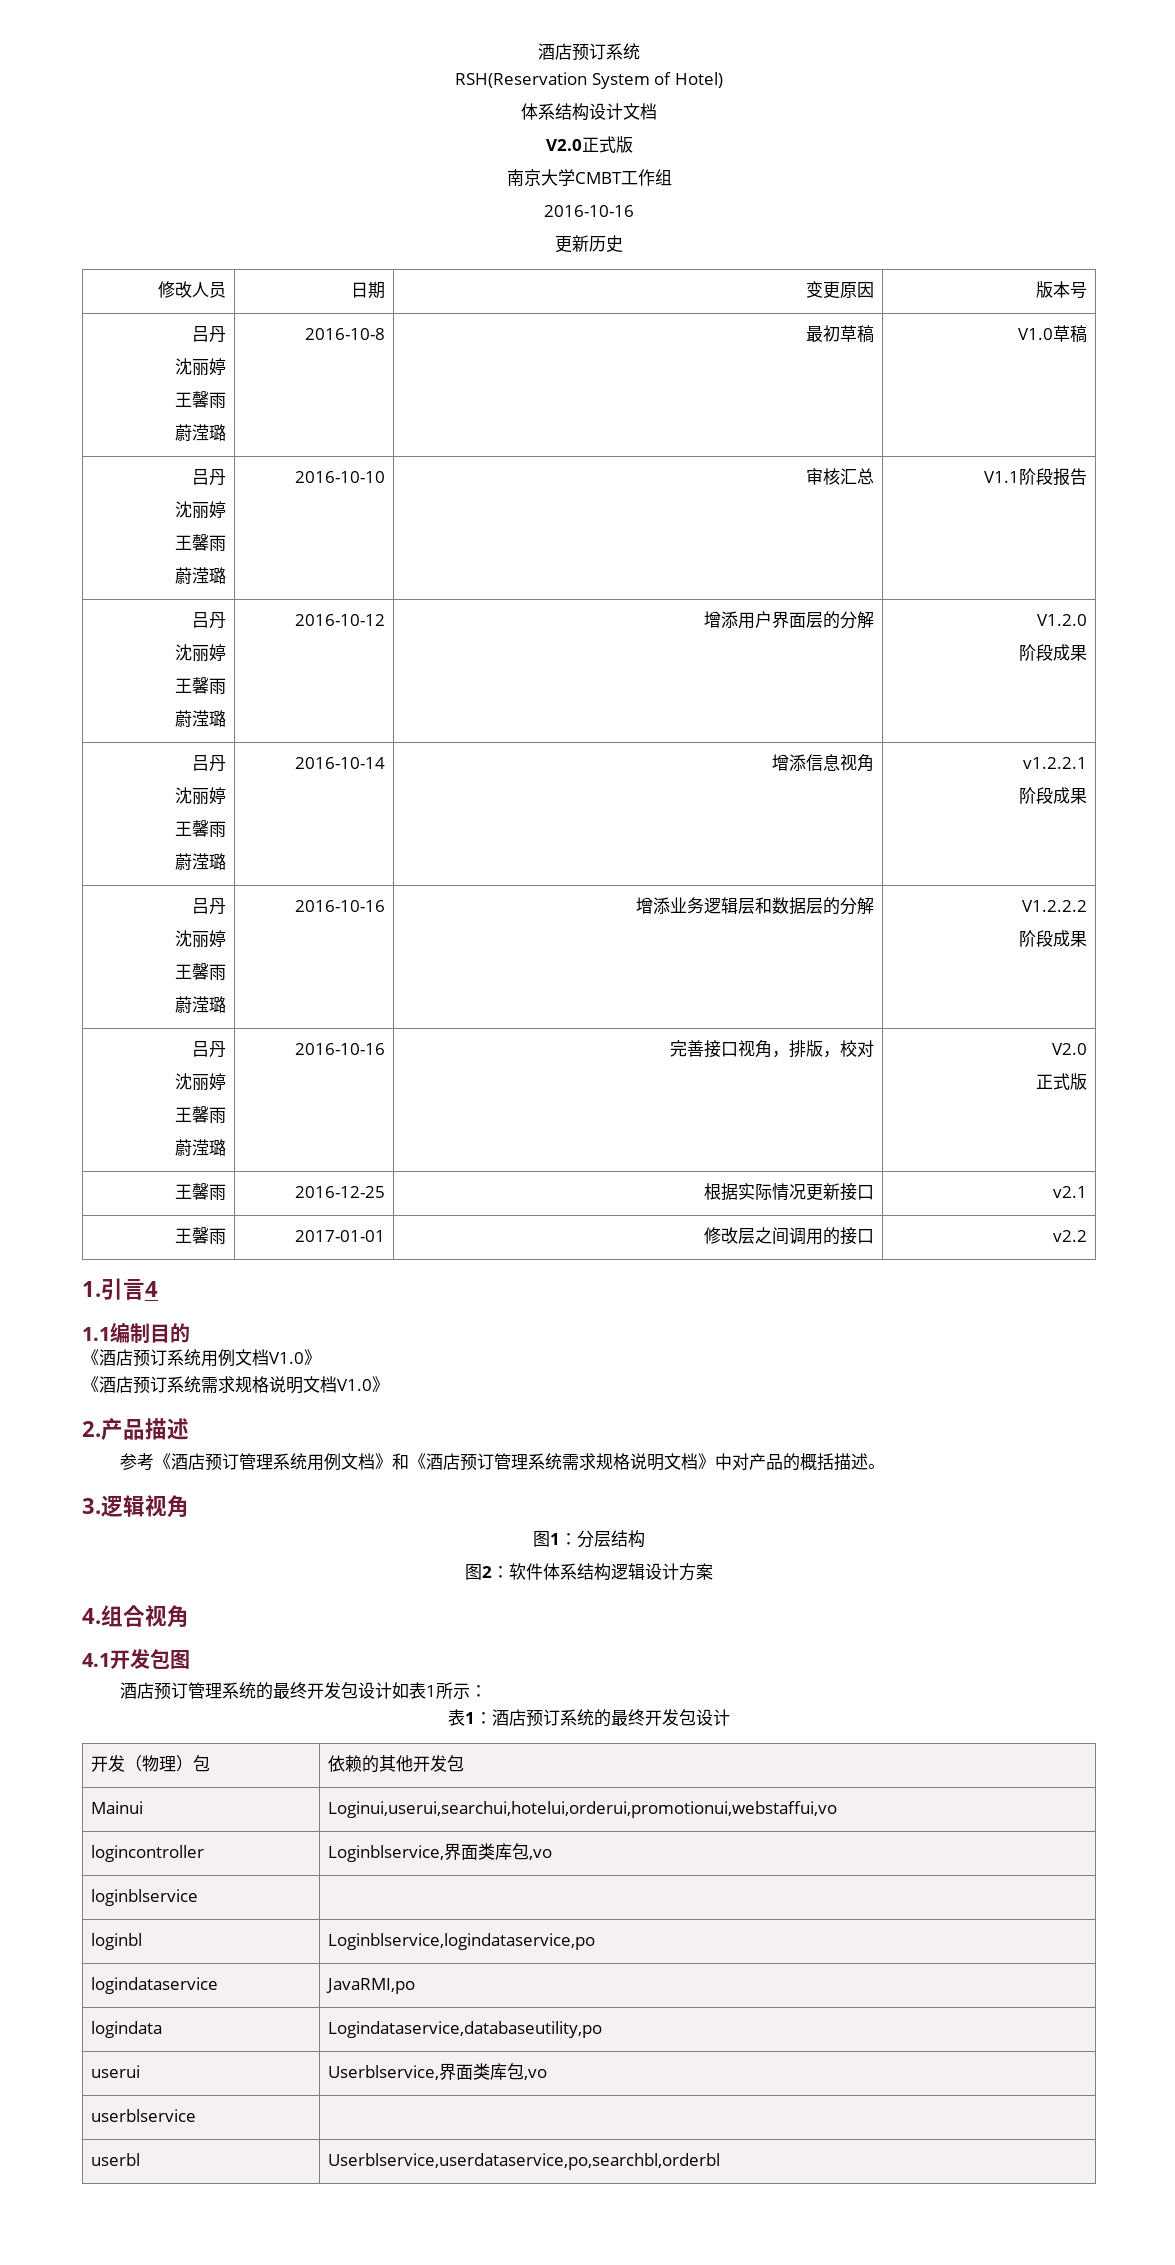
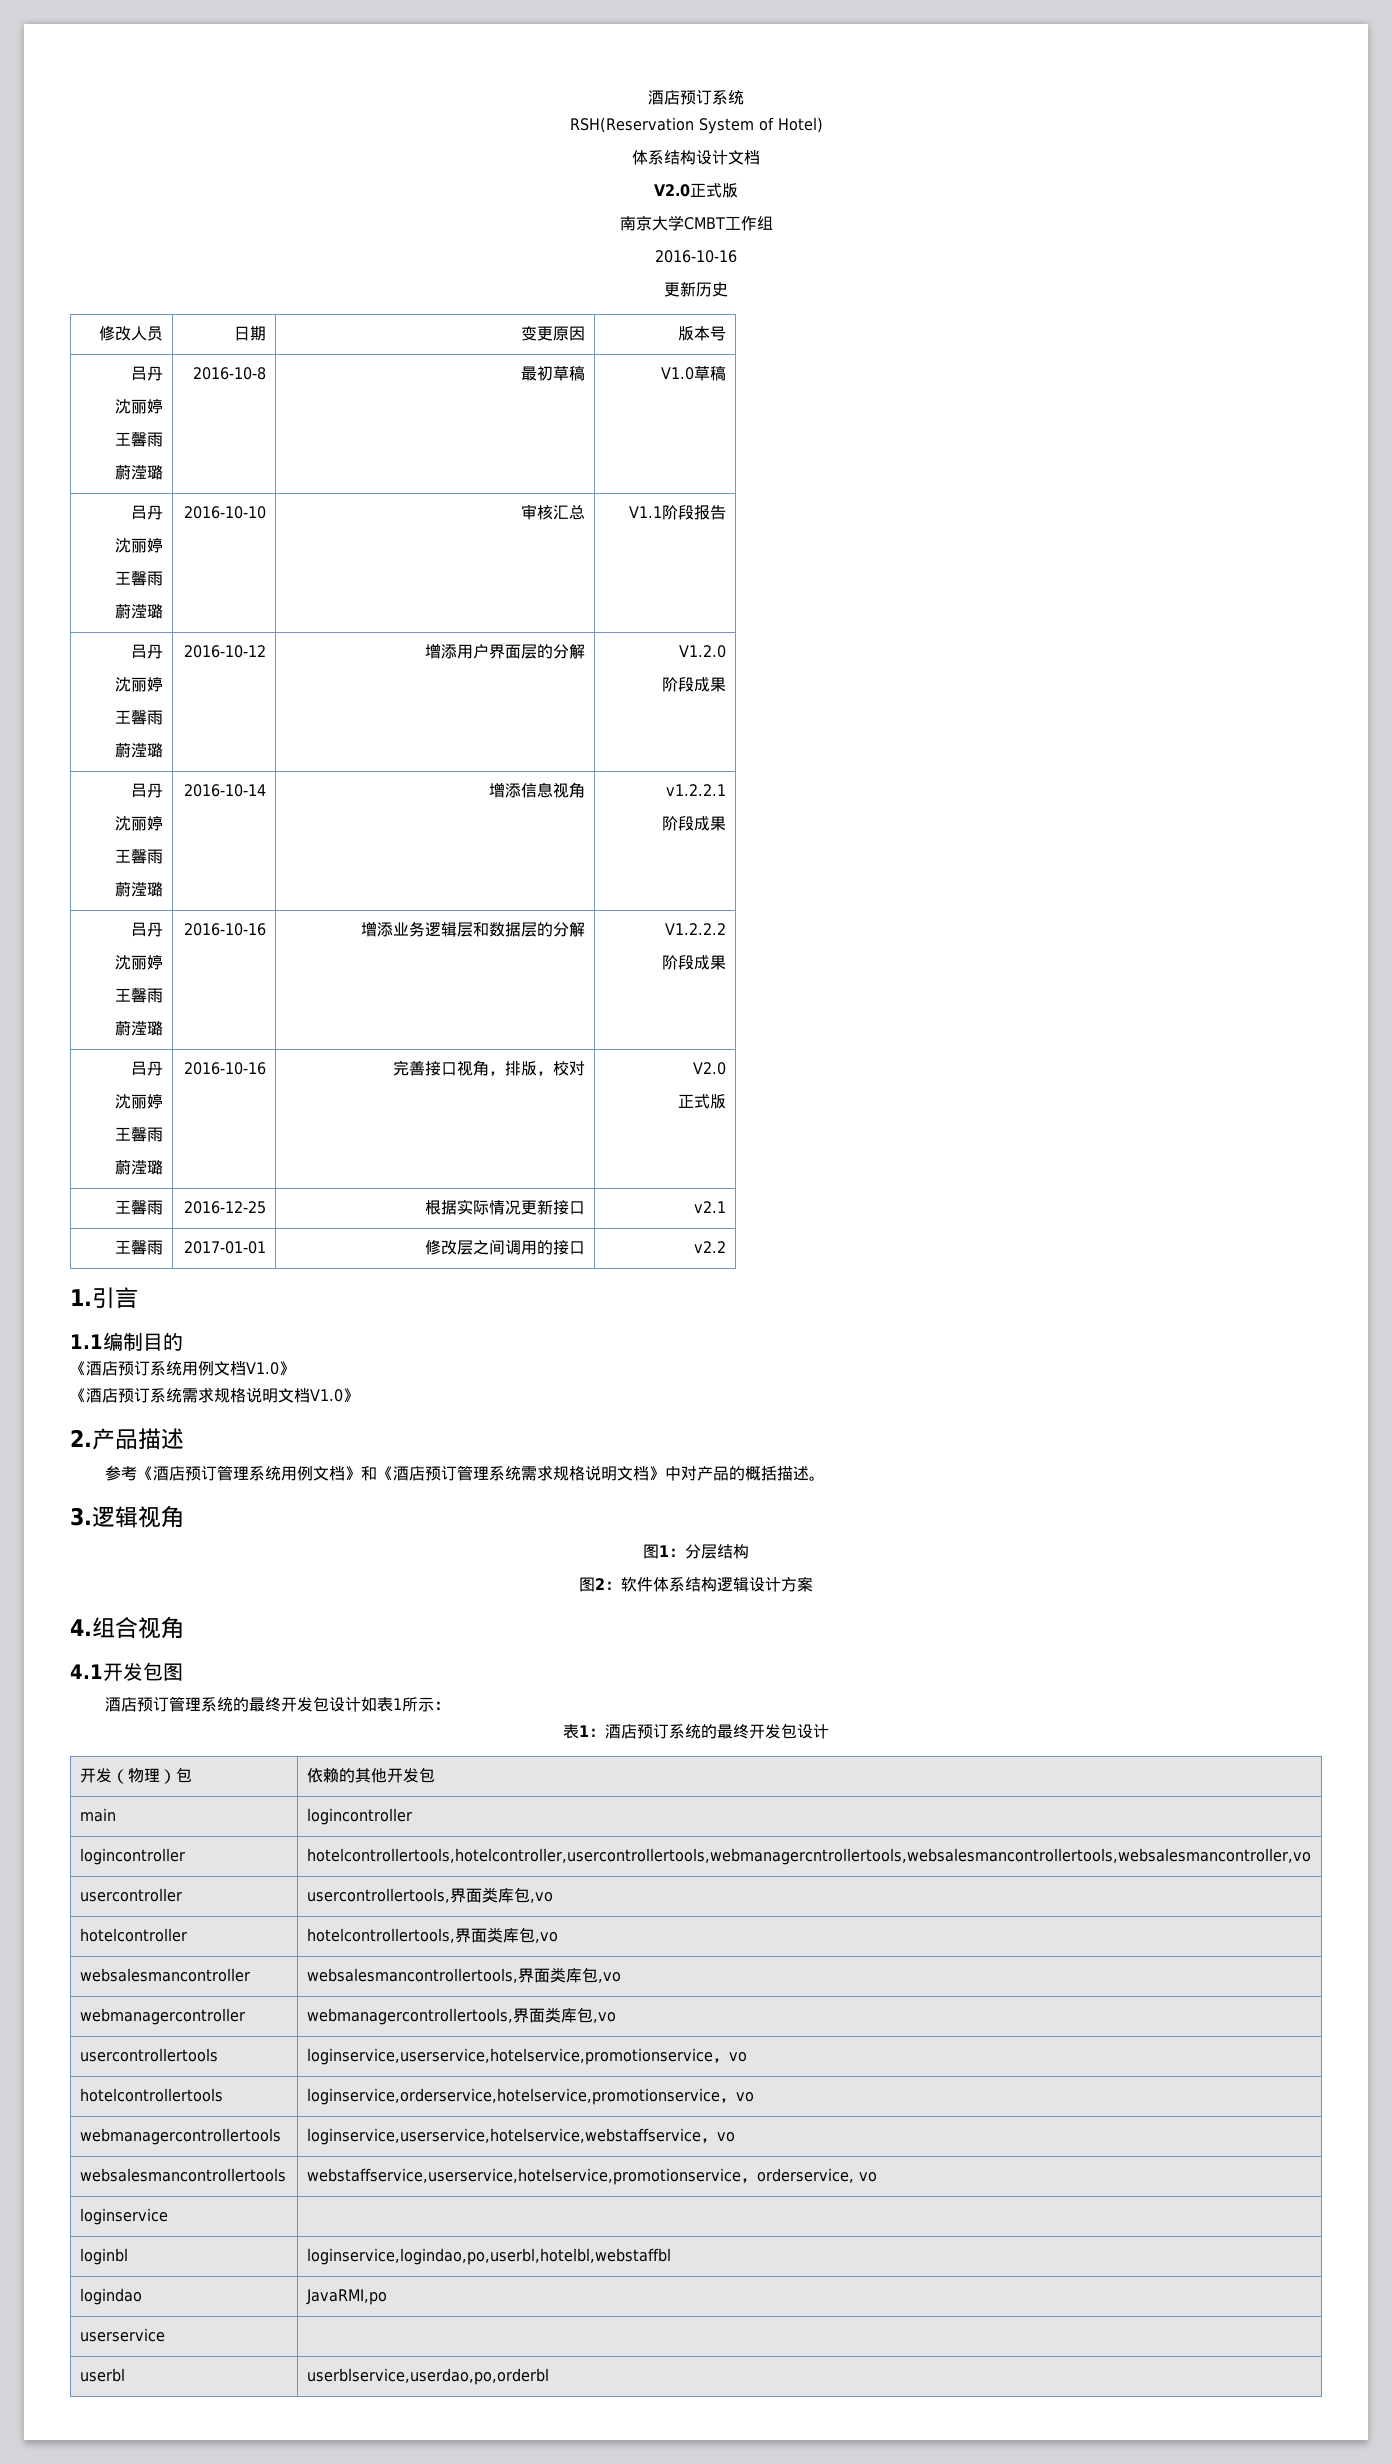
- 1.引言4
+ 1.引言
- Mainui | Loginui,userui,searchui,hotelui,orderui,promotionui,webstaffui,vo
+ main | logincontroller
- logincontroller | Loginblservice,界面类库包,vo
- loginblservice |
- loginbl | Loginblservice,logindataservice,po
- logindataservice | JavaRMI,po
- logindata | Logindataservice,databaseutility,po
- userui | Userblservice,界面类库包,vo
- userblservice |
+ logincontroller | hotelcontrollertools,hotelcontroller,usercontrollertools,webmanagercntrollertools,websalesmancontrollertools,websalesmancontroller,vo
+ usercontroller | usercontrollertools,界面类库包,vo
+ hotelcontroller | hotelcontrollertools,界面类库包,vo
+ websalesmancontroller | websalesmancontrollertools,界面类库包,vo
+ webmanagercontroller | webmanagercontrollertools,界面类库包,vo
+ usercontrollertools | loginservice,userservice,hotelservice,promotionservice，vo
+ hotelcontrollertools | loginservice,orderservice,hotelservice,promotionservice，vo
+ webmanagercontrollertools | loginservice,userservice,hotelservice,webstaffservice，vo
+ websalesmancontrollertools | webstaffservice,userservice,hotelservice,promotionservice，orderservice, vo
+ loginservice |
+ loginbl | loginservice,logindao,po,userbl,hotelbl,webstaffbl
+ logindao | JavaRMI,po
+ userservice |
- userbl | Userblservice,userdataservice,po,searchbl,orderbl
+ userbl | userblservice,userdao,po,orderbl

